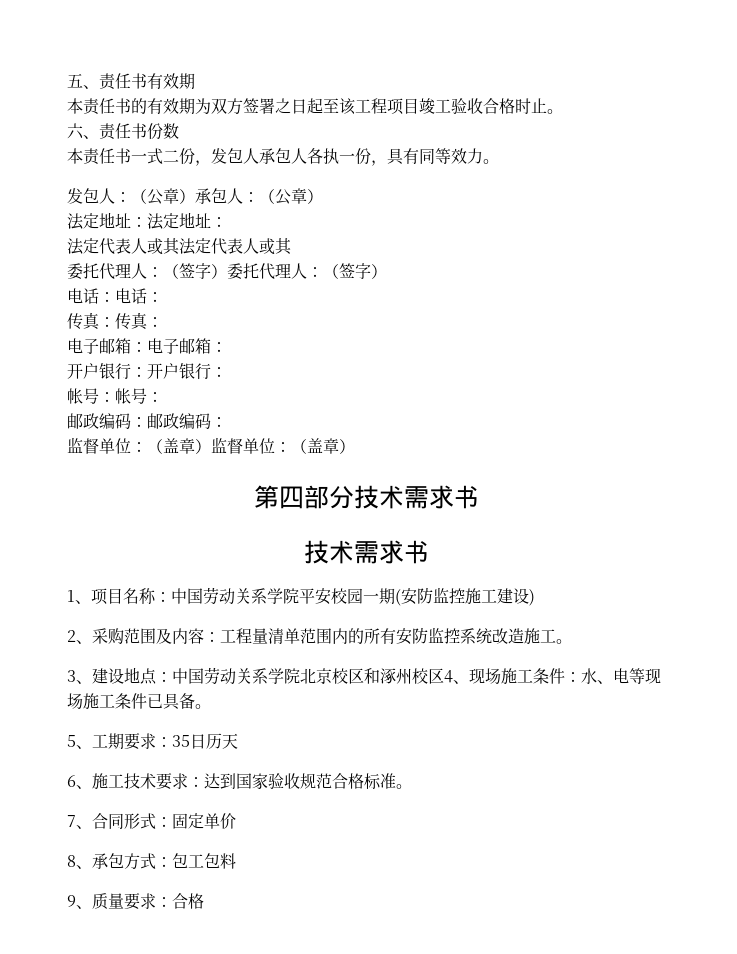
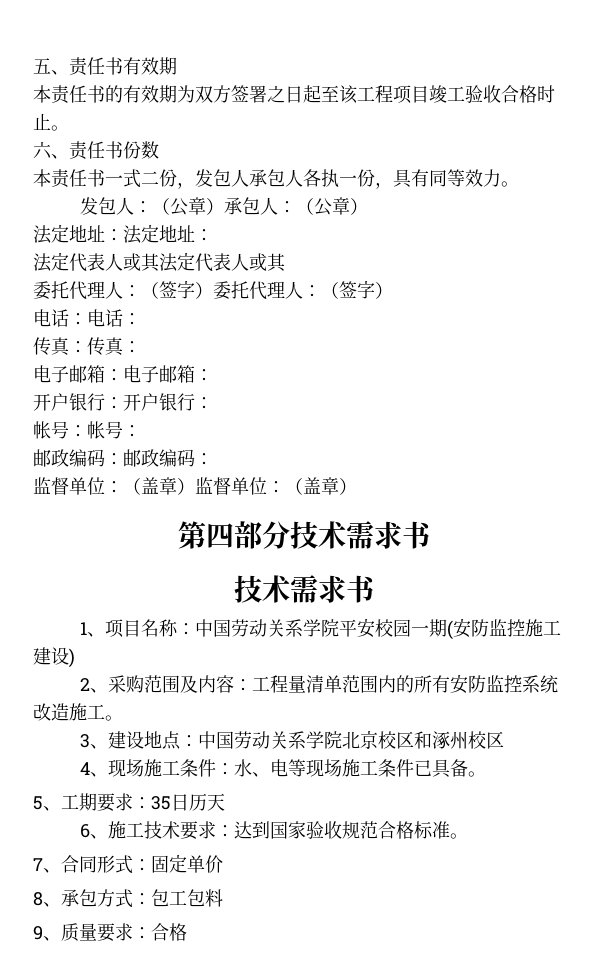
- 3、建设地点：中国劳动关系学院北京校区和涿州校区4、现场施工条件：水、电等现场施工条件已具备。
+ 3、建设地点：中国劳动关系学院北京校区和涿州校区
+ 4、现场施工条件：水、电等现场施工条件已具备。

